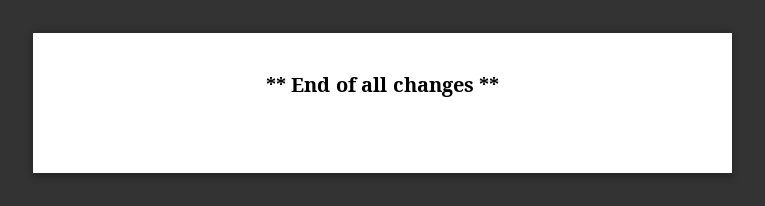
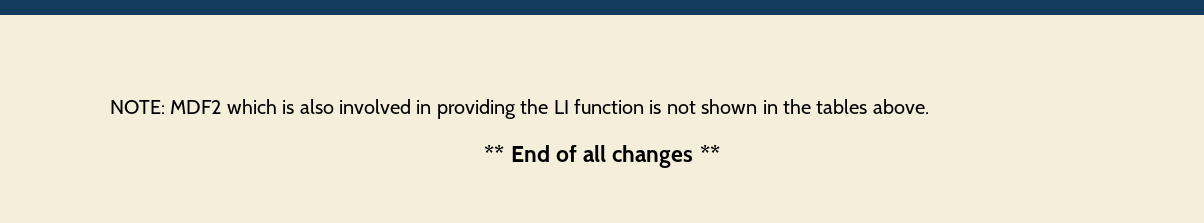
+ NOTE: MDF2 which is also involved in providing the LI function is not shown in the tables above.

